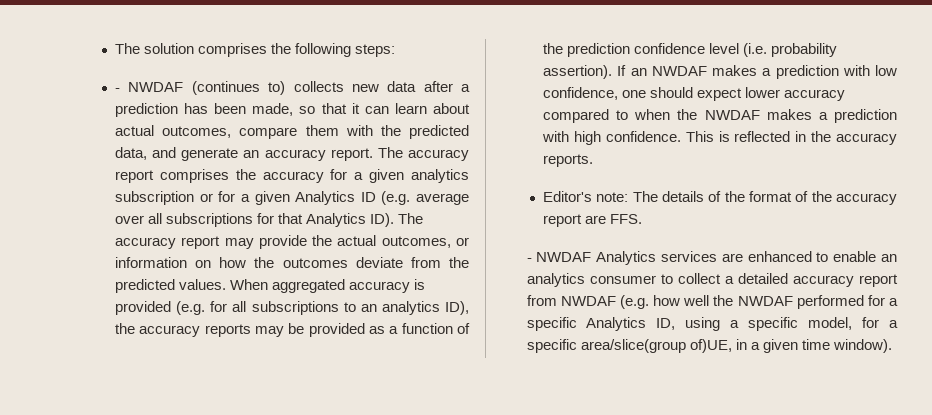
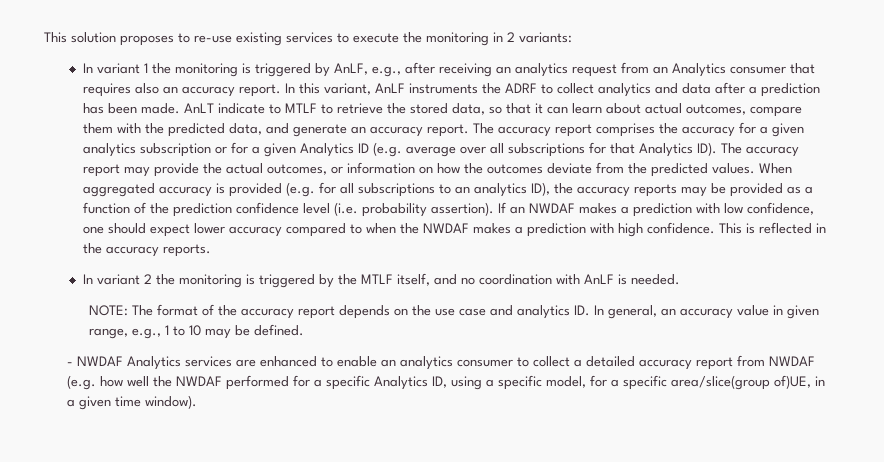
- The solution comprises the following steps:
- - NWDAF (continues to) collects new data after a prediction has been made, so that it can learn about actual outcomes, compare them with the predicted data, and generate an accuracy report.
+ This solution proposes to re-use existing services to execute the monitoring in 2 variants:
+ In variant 1 the monitoring is triggered by AnLF, e.g., after receiving an analytics request from an Analytics consumer that requires also an accuracy report. In this variant, AnLF instruments the ADRF to collect analytics and data after a prediction has been made. AnLT indicate to MTLF to retrieve the stored data, so that it can learn about actual outcomes, compare them with the predicted data, and generate an accuracy report.
- Editor's note: The details of the format of the accuracy report are FFS.
+ In variant 2 the monitoring is triggered by the MTLF itself, and no coordination with AnLF is needed.
+ NOTE: The format of the accuracy report depends on the use case and analytics ID. In general, an accuracy value in given range, e.g., 1 to 10 may be defined.

